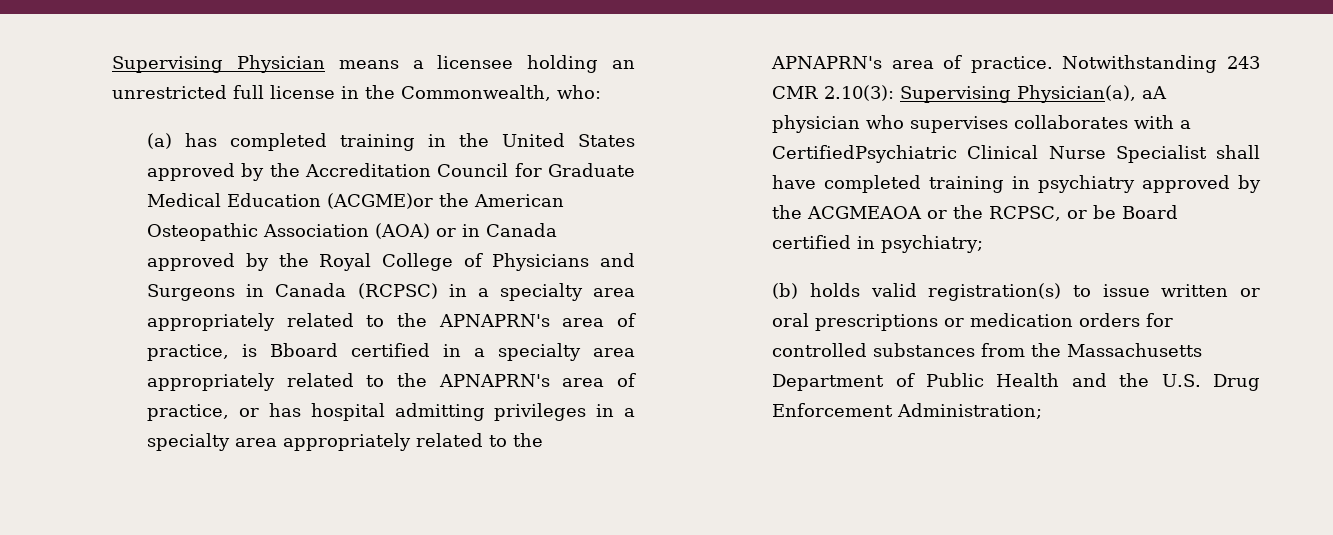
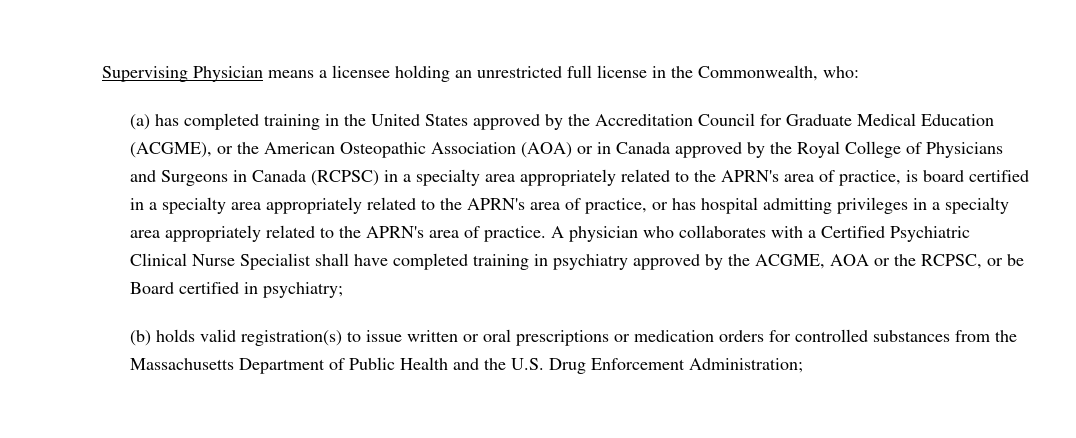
- (a) has completed training in the United States approved by the Accreditation Council for Graduate Medical Education (ACGME)or the American Osteopathic Association (AOA) or in Canada approved by the Royal College of Physicians and Surgeons in Canada (RCPSC) in a specialty area appropriately related to the APNAPRN's area of practice, is Bboard certified in a specialty area appropriately related to the APNAPRN's area of practice, or has hospital admitting privileges in a specialty area appropriately related to the APNAPRN's area of practice.
+ (a) has completed training in the United States approved by the Accreditation Council for Graduate Medical Education (ACGME), or the American Osteopathic Association (AOA) or in Canada approved by the Royal College of Physicians and Surgeons in Canada (RCPSC) in a specialty area appropriately related to the APRN's area of practice, is board certified in a specialty area appropriately related to the APRN's area of practice, or has hospital admitting privileges in a specialty area appropriately related to the APRN's area of practice.
- Notwithstanding 243 CMR 2.10(3): Supervising Physician(a), aA physician who supervises collaborates with a CertifiedPsychiatric Clinical Nurse Specialist shall have completed training in psychiatry approved by the ACGMEAOA or the RCPSC, or be Board certified in psychiatry;
+ A physician who collaborates with a Certified Psychiatric Clinical Nurse Specialist shall have completed training in psychiatry approved by the ACGME, AOA or the RCPSC, or be Board certified in psychiatry;

